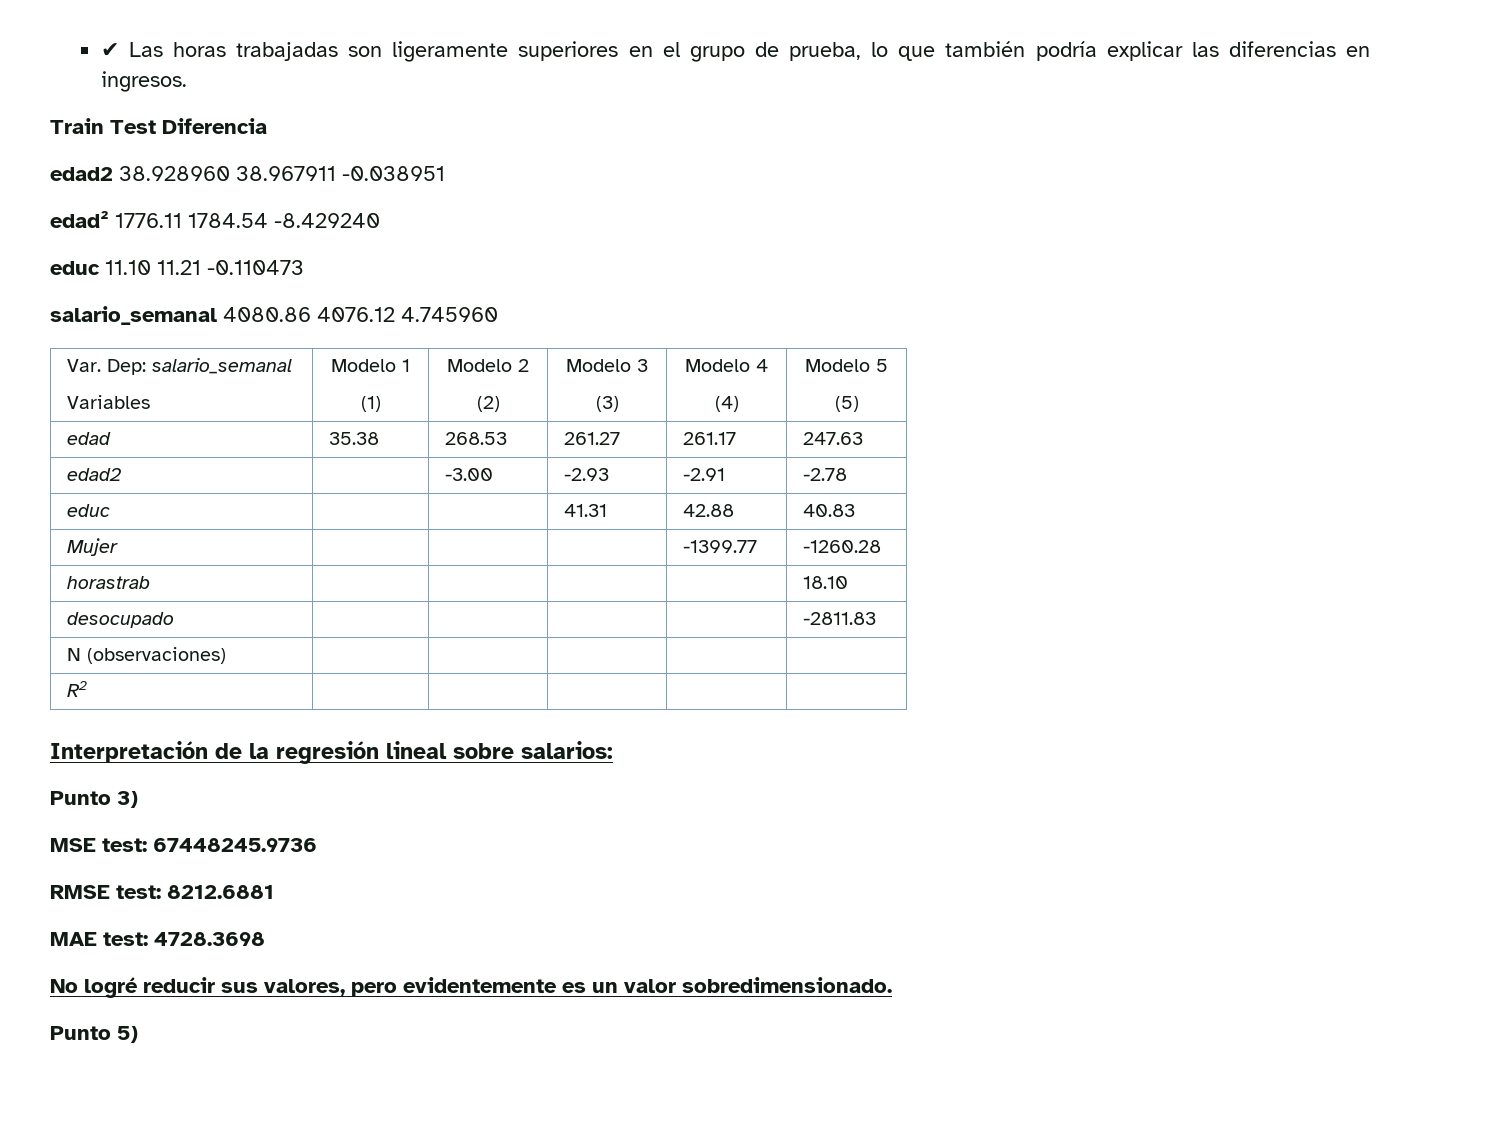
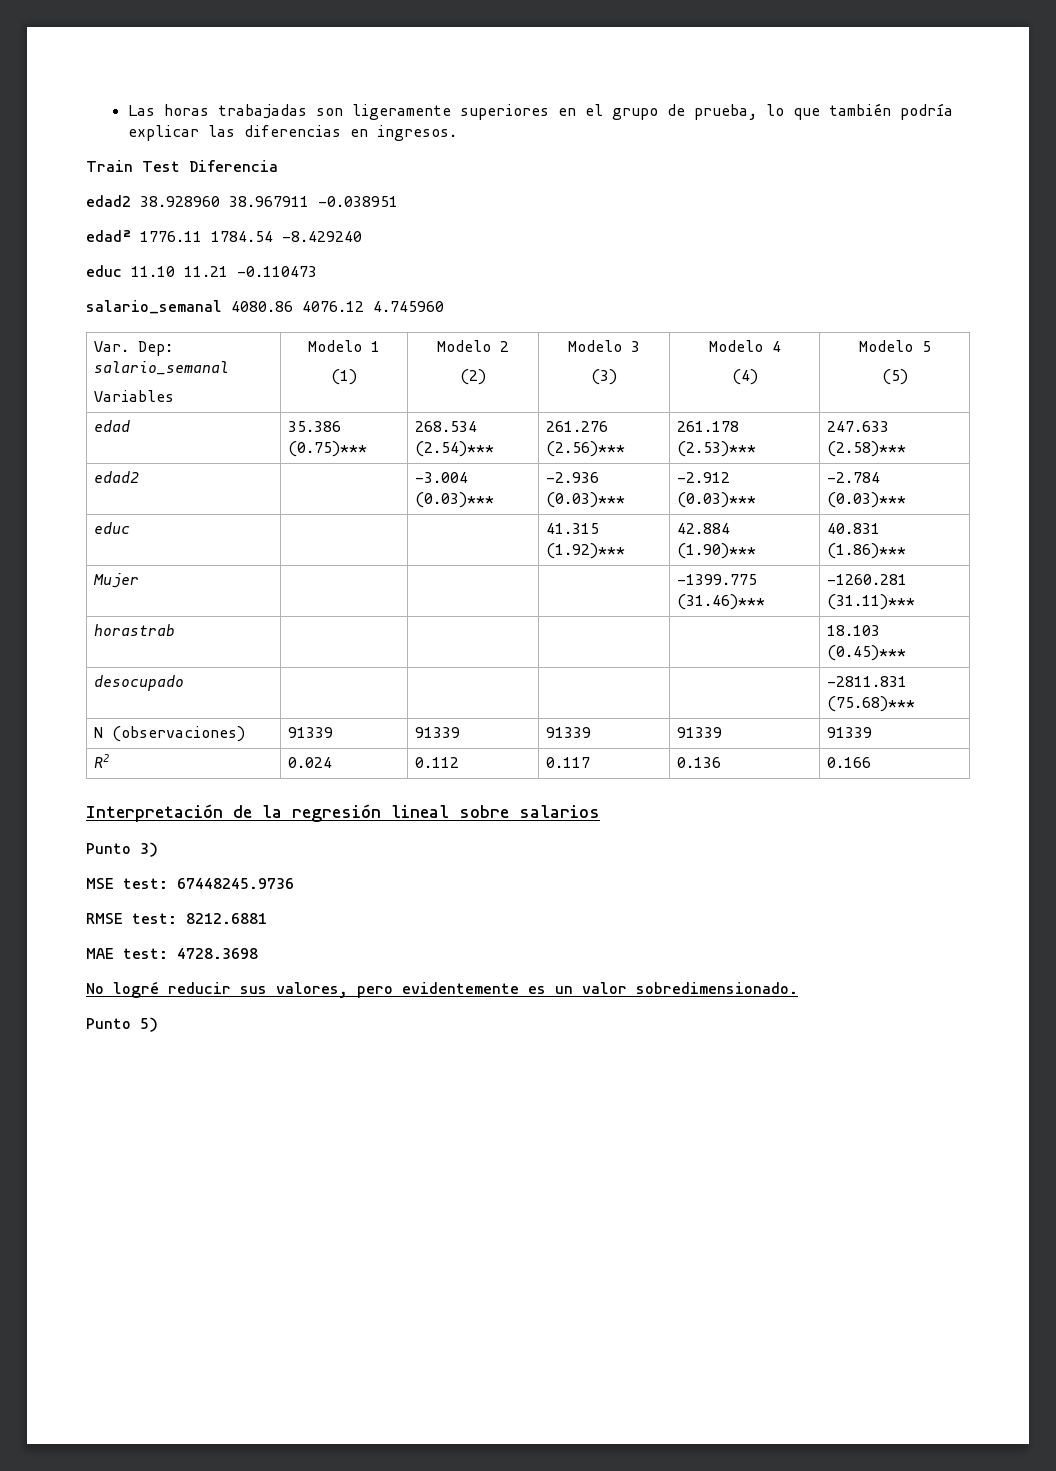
- ✔ Las horas trabajadas son ligeramente superiores en el grupo de prueba, lo que también podría explicar las diferencias en ingresos.
+ Las horas trabajadas son ligeramente superiores en el grupo de prueba, lo que también podría explicar las diferencias en ingresos.
- edad | 35.38 | 268.53 | 261.27 | 261.17 | 247.63
- edad2 | | -3.00 | -2.93 | -2.91 | -2.78
- educ | | | 41.31 | 42.88 | 40.83
- Mujer | | | | -1399.77 | -1260.28
+ edad | 35.386 (0.75)*** | 268.534 (2.54)*** | 261.276 (2.56)*** | 261.178 (2.53)*** | 247.633 (2.58)***
+ edad2 | | -3.004 (0.03)*** | -2.936 (0.03)*** | -2.912 (0.03)*** | -2.784 (0.03)***
+ educ | | | 41.315 (1.92)*** | 42.884 (1.90)*** | 40.831 (1.86)***
+ Mujer | | | | -1399.775 (31.46)*** | -1260.281 (31.11)***
- horastrab | | | | | 18.10
+ horastrab | | | | | 18.103 (0.45)***
- desocupado | | | | | -2811.83
+ desocupado | | | | | -2811.831 (75.68)***
- N (observaciones) | | | | |
- R2 | | | | |
+ N (observaciones) | 91339 | 91339 | 91339 | 91339 | 91339
+ R2 | 0.024 | 0.112 | 0.117 | 0.136 | 0.166
- Interpretación de la regresión lineal sobre salarios:
+ Interpretación de la regresión lineal sobre salarios

